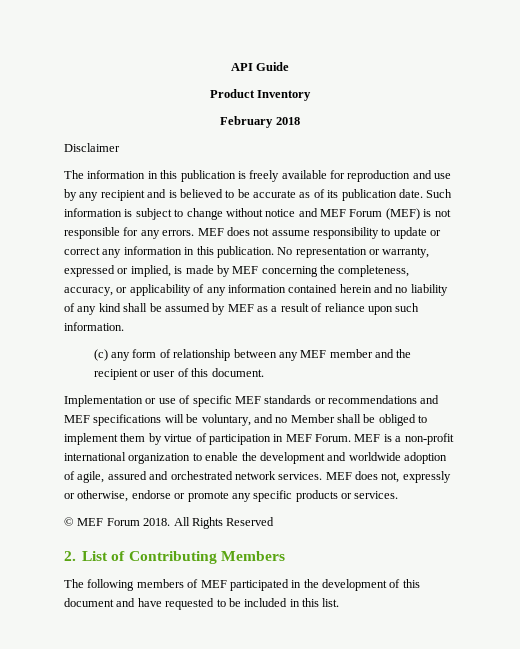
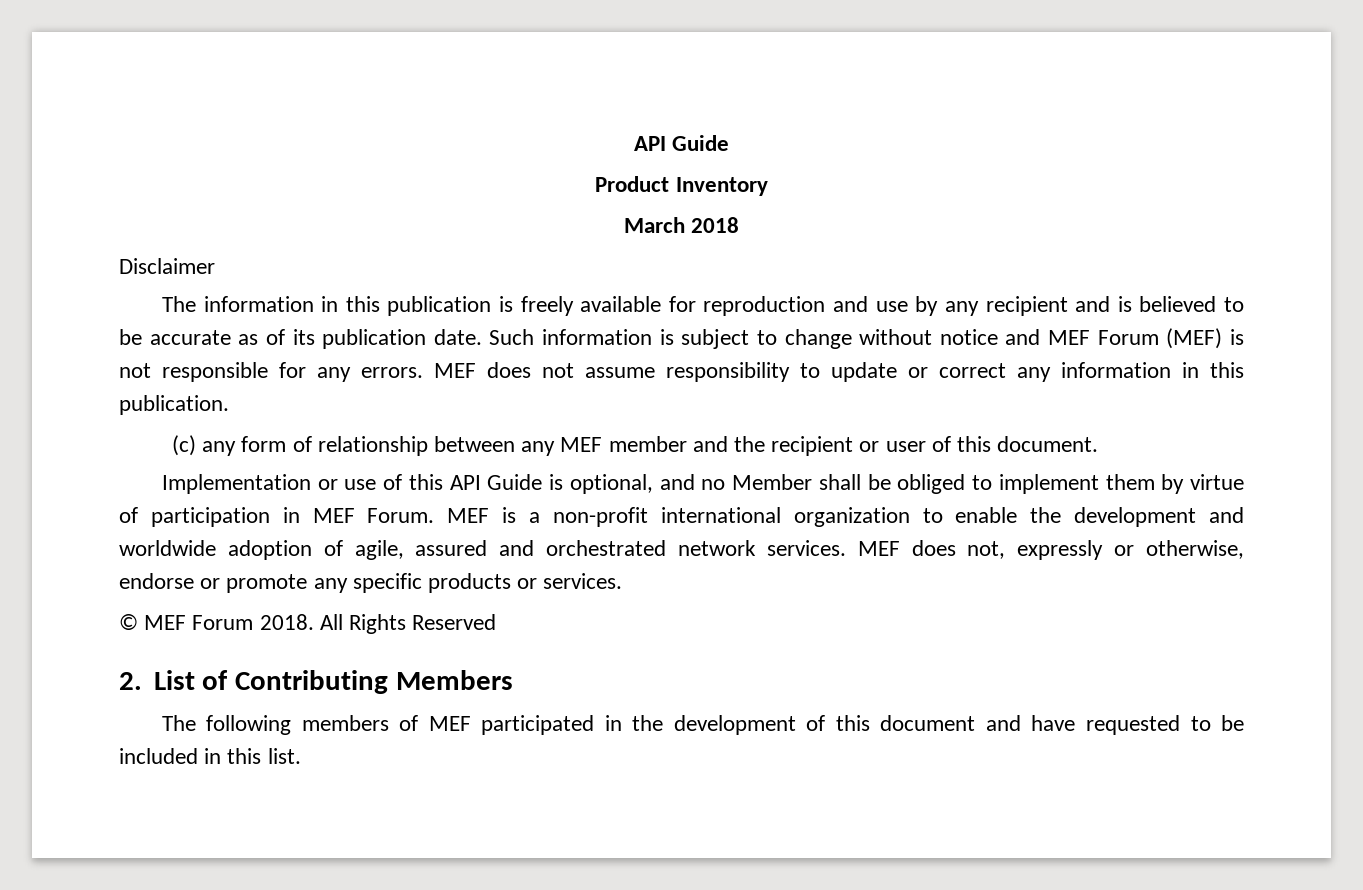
- February 2018
+ March 2018
- No representation or warranty, expressed or implied, is made by MEF concerning the completeness, accuracy, or applicability of any information contained herein and no liability of any kind shall be assumed by MEF as a result of reliance upon such information.
- Implementation or use of specific MEF standards or recommendations and MEF specifications will be voluntary, and no Member shall be obliged to implement them by virtue of participation in MEF Forum.
+ Implementation or use of this API Guide is optional, and no Member shall be obliged to implement them by virtue of participation in MEF Forum.

